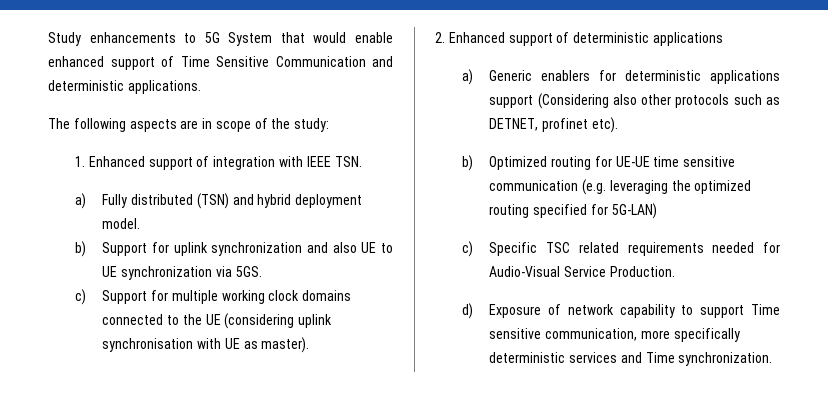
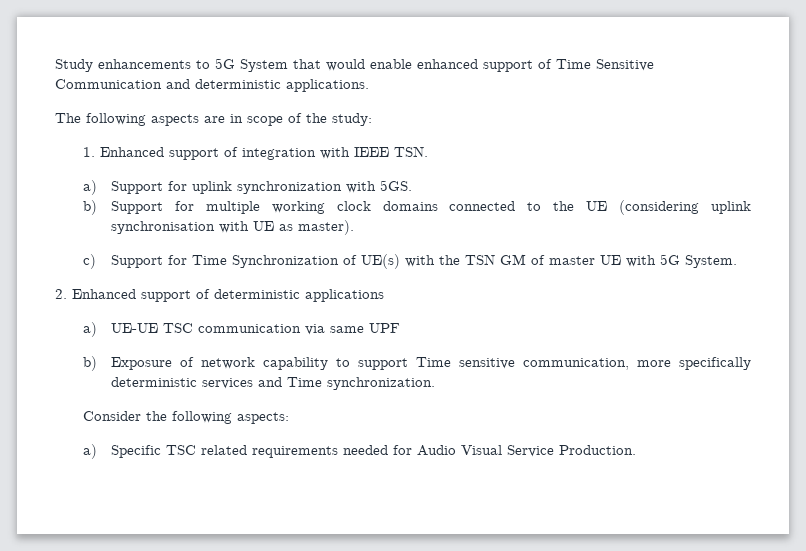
- a) Fully distributed (TSN) and hybrid deployment model.
- b) Support for uplink synchronization and also UE to UE synchronization via 5GS.
+ a) Support for uplink synchronization with 5GS.
- c) Support for multiple working clock domains connected to the UE (considering uplink synchronisation with UE as master).
+ b) Support for multiple working clock domains connected to the UE (considering uplink synchronisation with UE as master).
+ c) Support for Time Synchronization of UE(s) with the TSN GM of master UE with 5G System.
- a) Generic enablers for deterministic applications support (Considering also other protocols such as DETNET, profinet etc).
- b) Optimized routing for UE-UE time sensitive communication (e.g. leveraging the optimized routing specified for 5G-LAN)
- c) Specific TSC related requirements needed for Audio-Visual Service Production.
- d) Exposure of network capability to support Time sensitive communication, more specifically deterministic services and Time synchronization.
+ a) UE-UE TSC communication via same UPF
+ b) Exposure of network capability to support Time sensitive communication, more specifically deterministic services and Time synchronization.
+ Consider the following aspects:
+ a) Specific TSC related requirements needed for Audio Visual Service Production.

